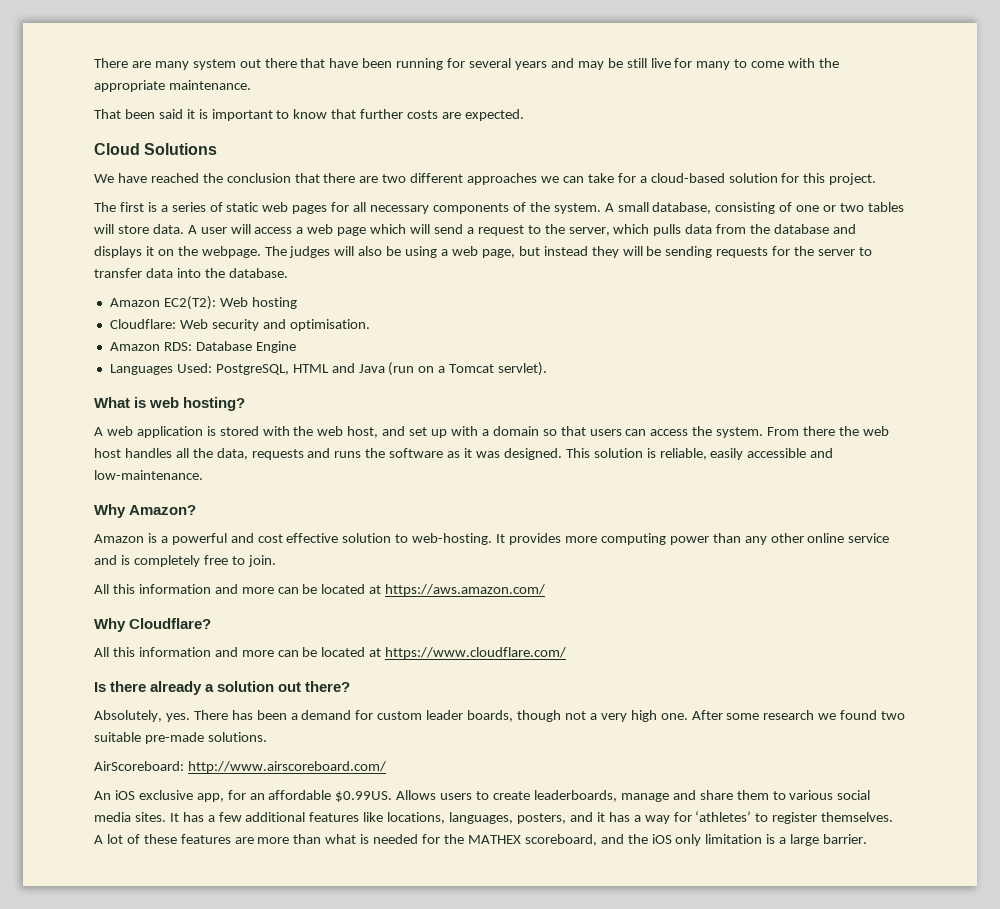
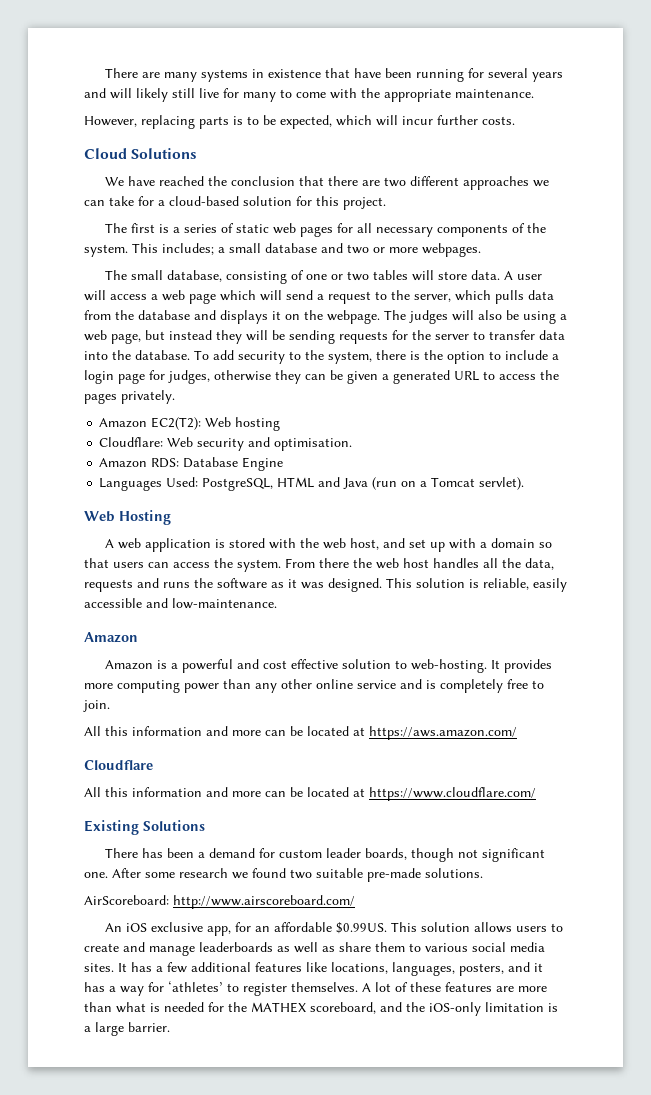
- There are many system out there that have been running for several years and may be still live for many to come with the appropriate maintenance.
+ There are many systems in existence that have been running for several years and will likely still live for many to come with the appropriate maintenance.
- That been said it is important to know that further costs are expected.
+ However, replacing parts is to be expected, which will incur further costs.
- A small database, consisting of one or two tables will store data.
+ This includes; a small database and two or more webpages.
+ The small database, consisting of one or two tables will store data.
+ To add security to the system, there is the option to include a login page for judges, otherwise they can be given a generated URL to access the pages privately.
- What is web hosting?
+ Web Hosting
  This solution is reliable, easily accessible and low-maintenance.
- Why Amazon?
+ Amazon
- Why Cloudflare?
+ Cloudflare
- Is there already a solution out there?
- Absolutely, yes. There has been a demand for custom leader boards, though not a very high one.
+ Existing Solutions
+ There has been a demand for custom leader boards, though not significant one.
- An iOS exclusive app, for an affordable $0.99US. Allows users to create leaderboards, manage and share them to various social media sites.
+ An iOS exclusive app, for an affordable $0.99US. This solution allows users to create and manage leaderboards as well as share them to various social media sites.
- A lot of these features are more than what is needed for the MATHEX scoreboard, and the iOS only limitation is a large barrier.
+ A lot of these features are more than what is needed for the MATHEX scoreboard, and the iOS-only limitation is a large barrier.

